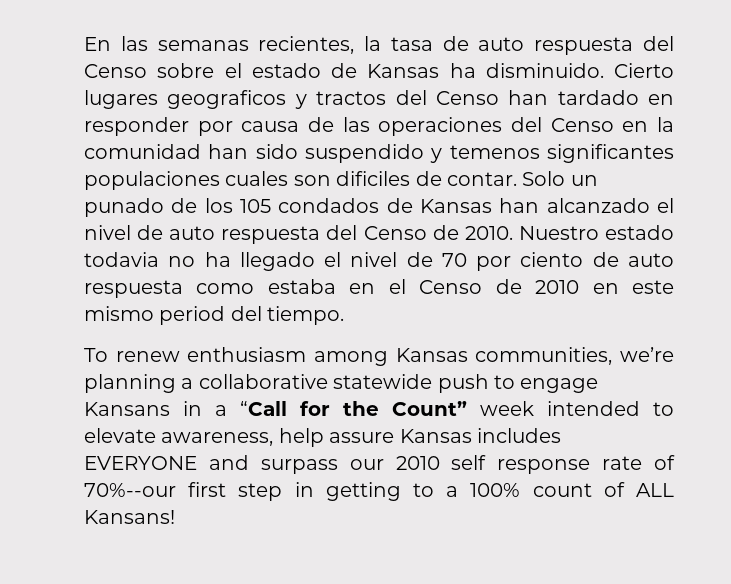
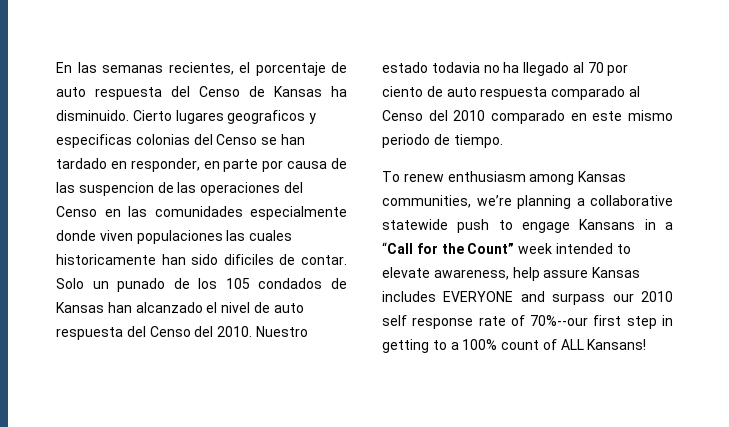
- En las semanas recientes, la tasa de auto respuesta del Censo sobre el estado de Kansas ha disminuido.
+ En las semanas recientes, el porcentaje de auto respuesta del Censo de Kansas ha disminuido.
- Cierto lugares geograficos y tractos del Censo han tardado en responder por causa de las operaciones del Censo en la comunidad han sido suspendido y temenos significantes populaciones cuales son dificiles de contar.
+ Cierto lugares geograficos y especificas colonias del Censo se han tardado en responder, en parte por causa de las suspencion de las operaciones del Censo en las comunidades especialmente donde viven populaciones las cuales historicamente han sido dificiles de contar.
- Solo un punado de los 105 condados de Kansas han alcanzado el nivel de auto respuesta del Censo de 2010.
+ Solo un punado de los 105 condados de Kansas han alcanzado el nivel de auto respuesta del Censo del 2010.
- Nuestro estado todavia no ha llegado el nivel de 70 por ciento de auto respuesta como estaba en el Censo de 2010 en este mismo period del tiempo.
+ Nuestro estado todavia no ha llegado al 70 por ciento de auto respuesta comparado al Censo del 2010 comparado en este mismo periodo de tiempo.

